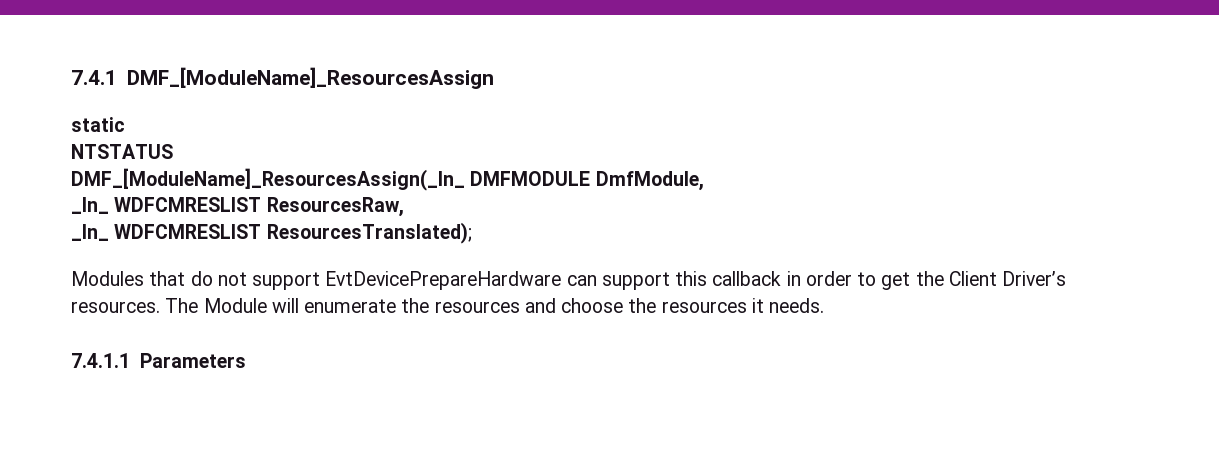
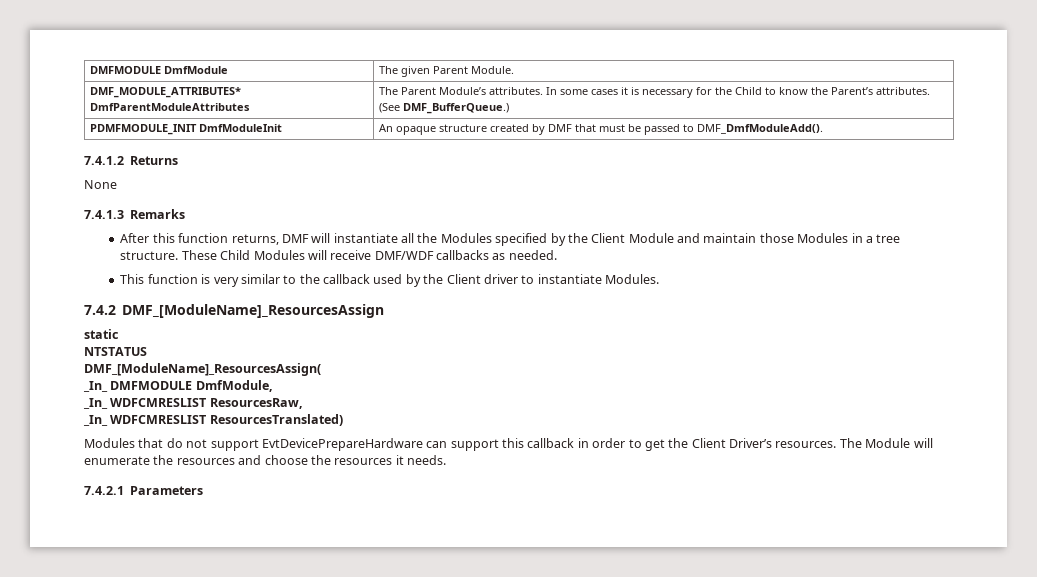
- 7.4.1 DMF_[ModuleName]_ResourcesAssign
+ DMFMODULE DmfModule | The given Parent Module.
+ DMF_MODULE_ATTRIBUTES* DmfParentModuleAttributes | The Parent Module’s attributes. In some cases it is necessary for the Child to know the Parent’s attributes. (See DMF_BufferQueue.)
+ PDMFMODULE_INIT DmfModuleInit | An opaque structure created by DMF that must be passed to DMF_DmfModuleAdd().
+ 7.4.1.2 Returns
+ None
+ 7.4.1.3 Remarks
+ After this function returns, DMF will instantiate all the Modules specified by the Client Module and maintain those Modules in a tree structure. These Child Modules will receive DMF/WDF callbacks as needed.
+ This function is very similar to the callback used by the Client driver to instantiate Modules.
+ 7.4.2 DMF_[ModuleName]_ResourcesAssign
- DMF_[ModuleName]_ResourcesAssign(_In_ DMFMODULE DmfModule,
+ DMF_[ModuleName]_ResourcesAssign(
+ _In_ DMFMODULE DmfModule,
- _In_ WDFCMRESLIST ResourcesTranslated);
+ _In_ WDFCMRESLIST ResourcesTranslated)
- 7.4.1.1 Parameters
+ 7.4.2.1 Parameters

